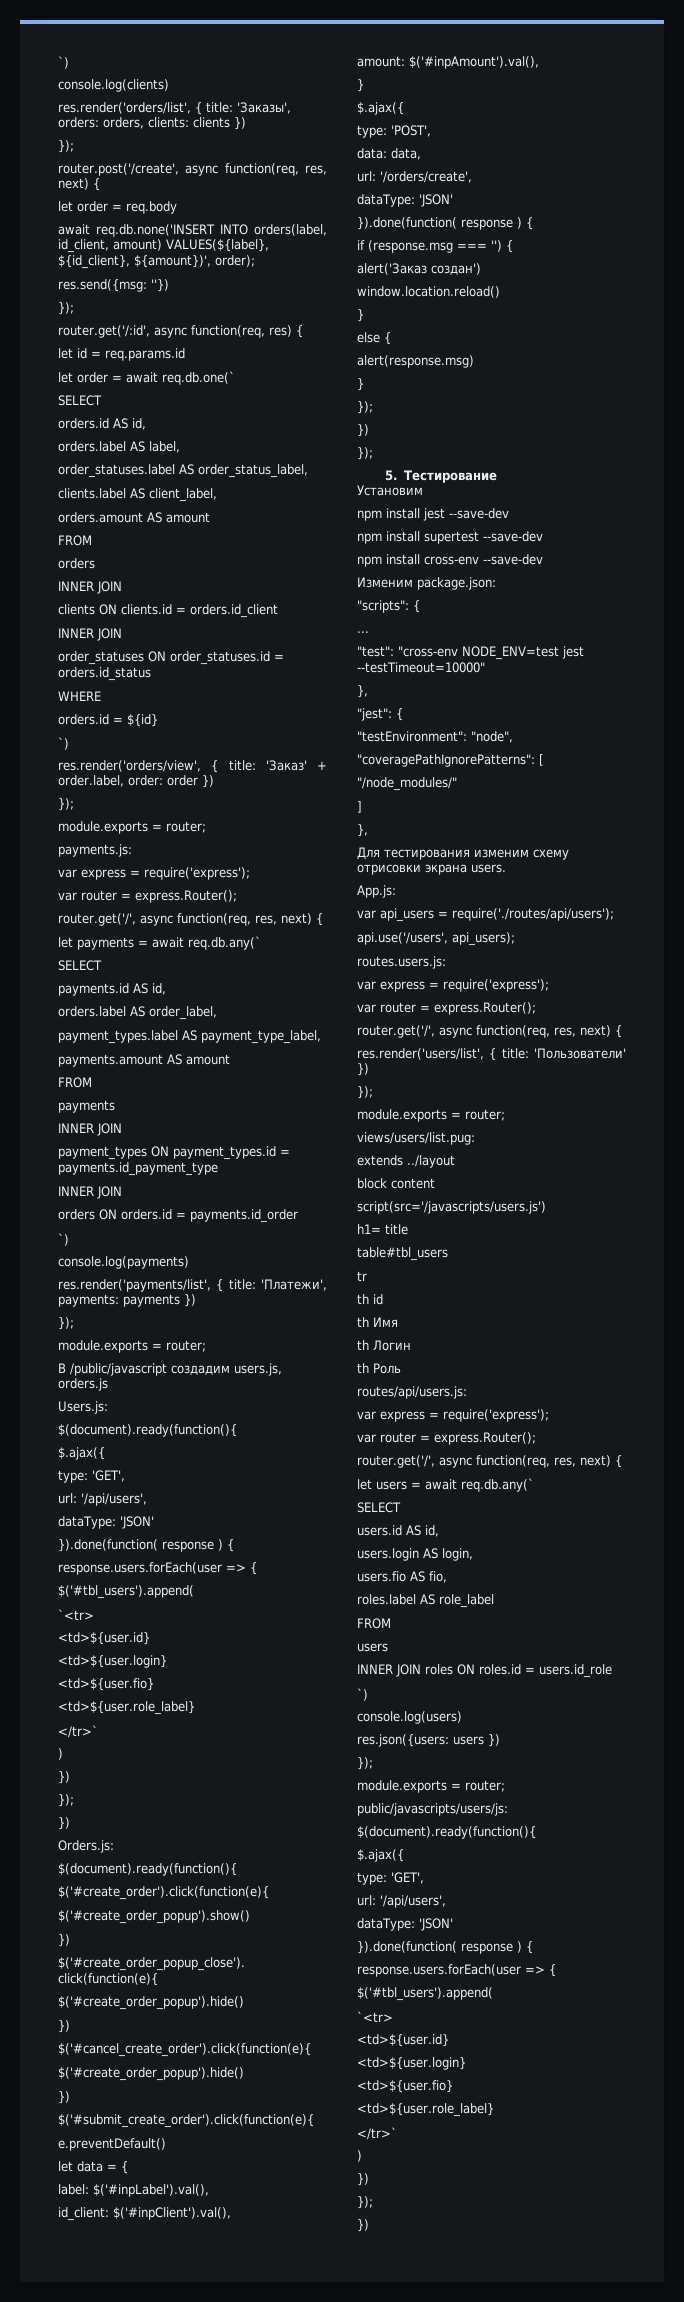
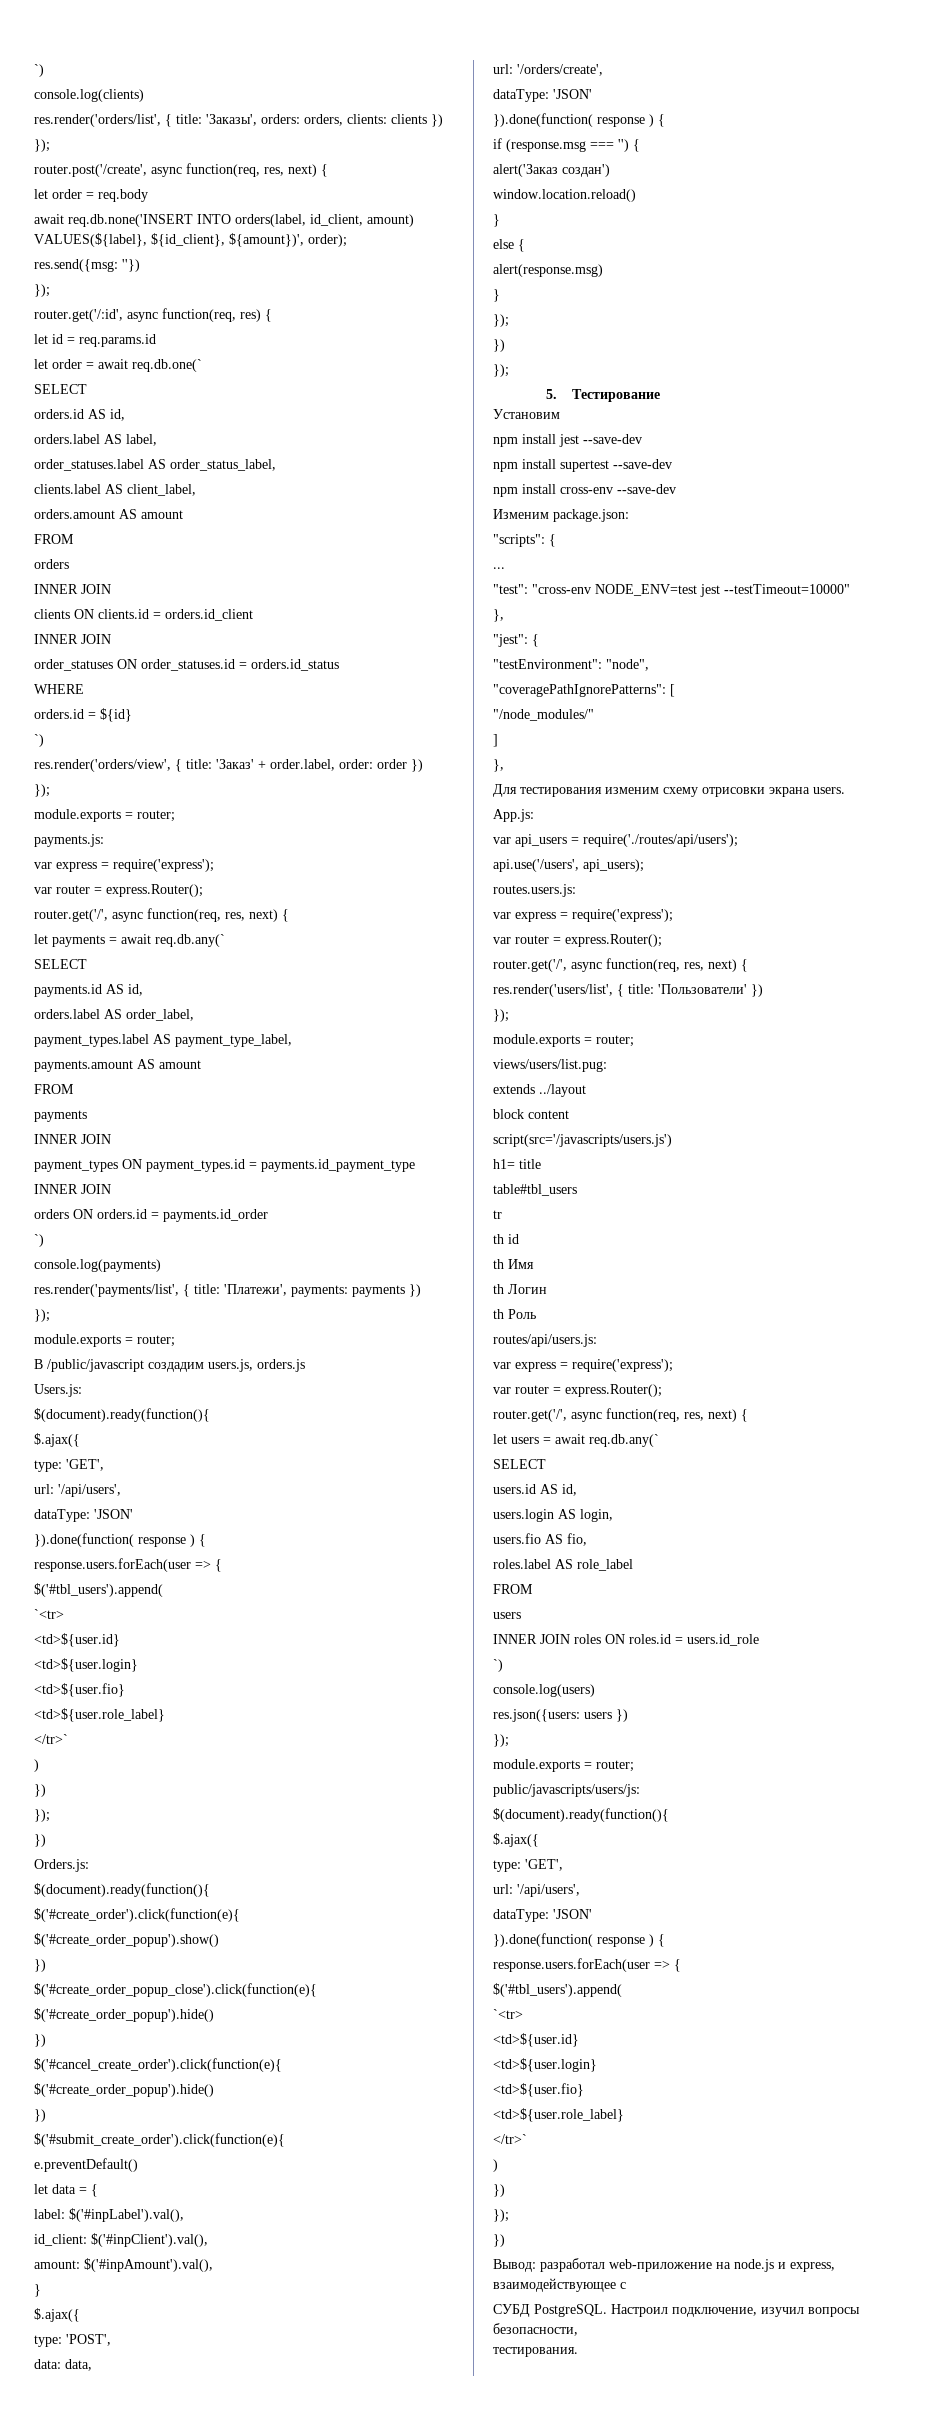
+ Вывод: разработал web-приложение на node.js и express, взаимодействующее с
+ СУБД PostgreSQL. Настроил подключение, изучил вопросы безопасности,
+ тестирования.

